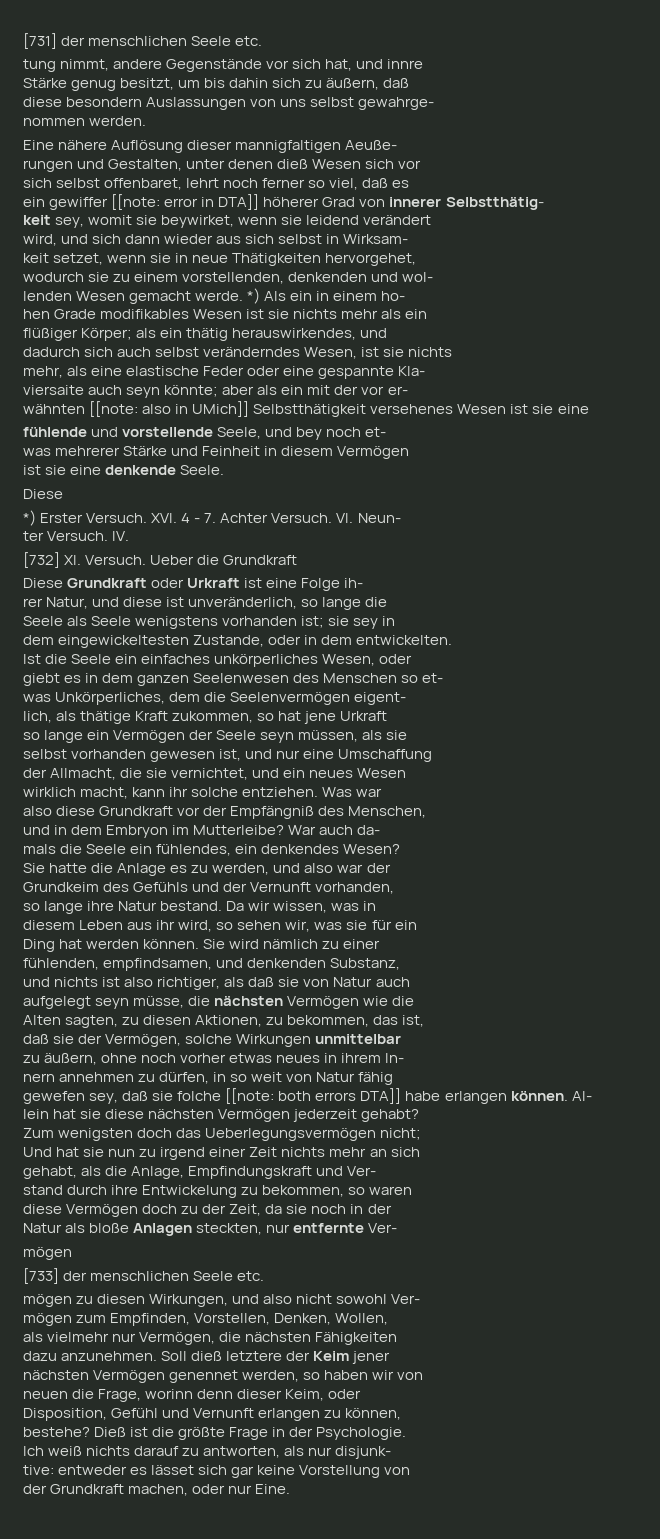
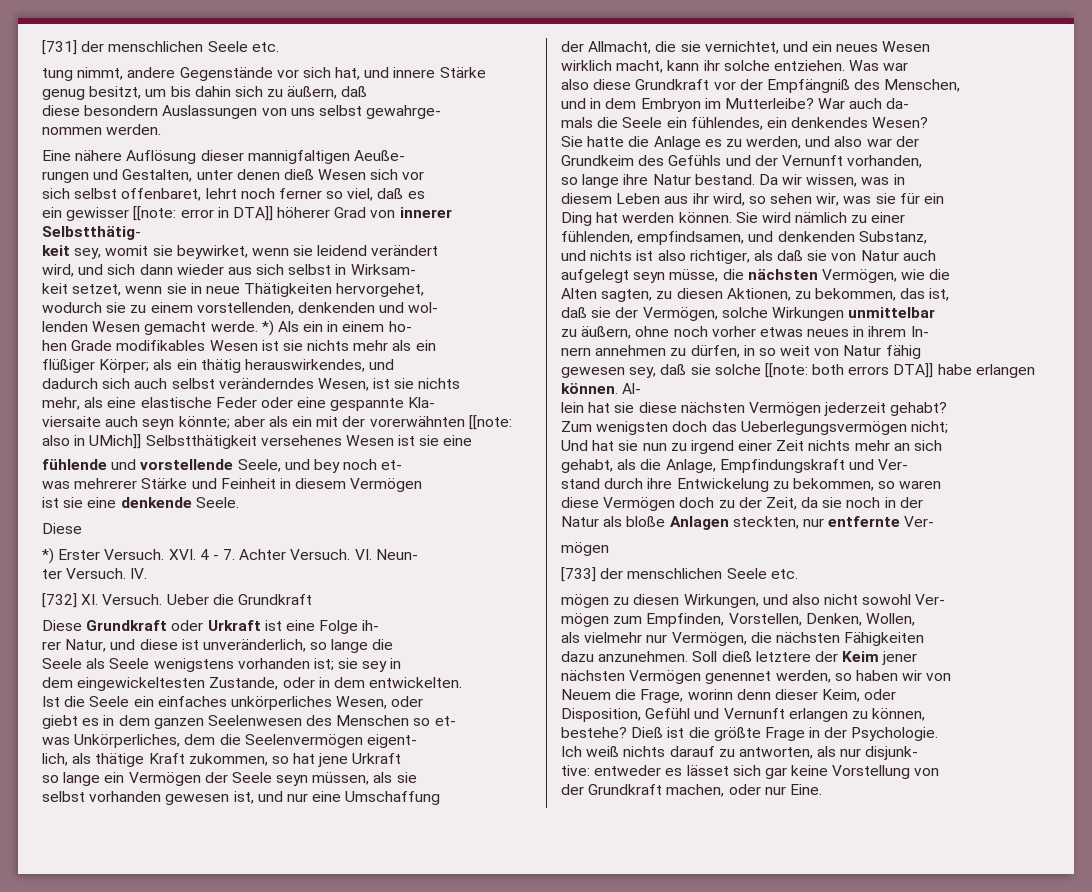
- tung nimmt, andere Gegenstände vor sich hat, und innre
- Stärke genug besitzt, um bis dahin sich zu äußern, daß
+ tung nimmt, andere Gegenstände vor sich hat, und innere Stärke genug besitzt, um bis dahin sich zu äußern, daß
- ein gewiffer [[note: error in DTA]] höherer Grad von innerer Selbstthätig-
+ ein gewisser [[note: error in DTA]] höherer Grad von innerer Selbstthätig-
- viersaite auch seyn könnte; aber als ein mit der vor er-
- wähnten [[note: also in UMich]] Selbstthätigkeit versehenes Wesen ist sie eine
+ viersaite auch seyn könnte; aber als ein mit der vorerwähnten [[note: also in UMich]] Selbstthätigkeit versehenes Wesen ist sie eine
- aufgelegt seyn müsse, die nächsten Vermögen wie die
+ aufgelegt seyn müsse, die nächsten Vermögen, wie die
- gewefen sey, daß sie folche [[note: both errors DTA]] habe erlangen können.
+ gewesen sey, daß sie solche [[note: both errors DTA]] habe erlangen können.
- neuen die Frage, worinn denn dieser Keim, oder
+ Neuem die Frage, worinn denn dieser Keim, oder

